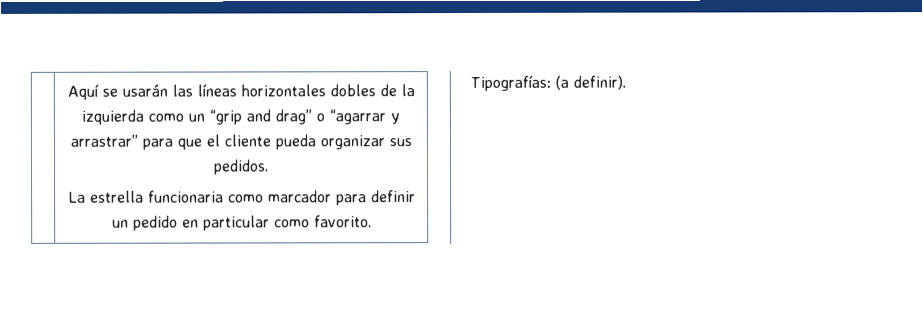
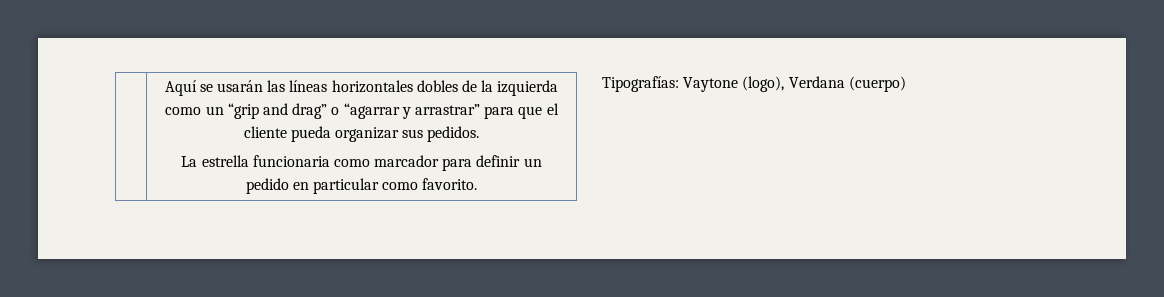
- Tipografías: (a definir).
+ Tipografías: Vaytone (logo), Verdana (cuerpo)

